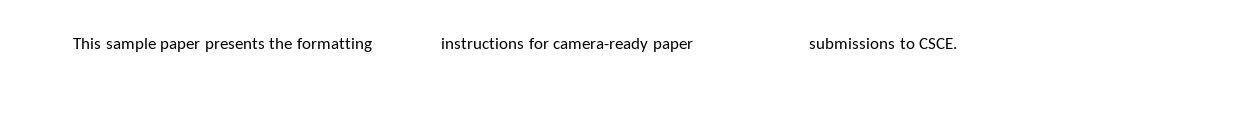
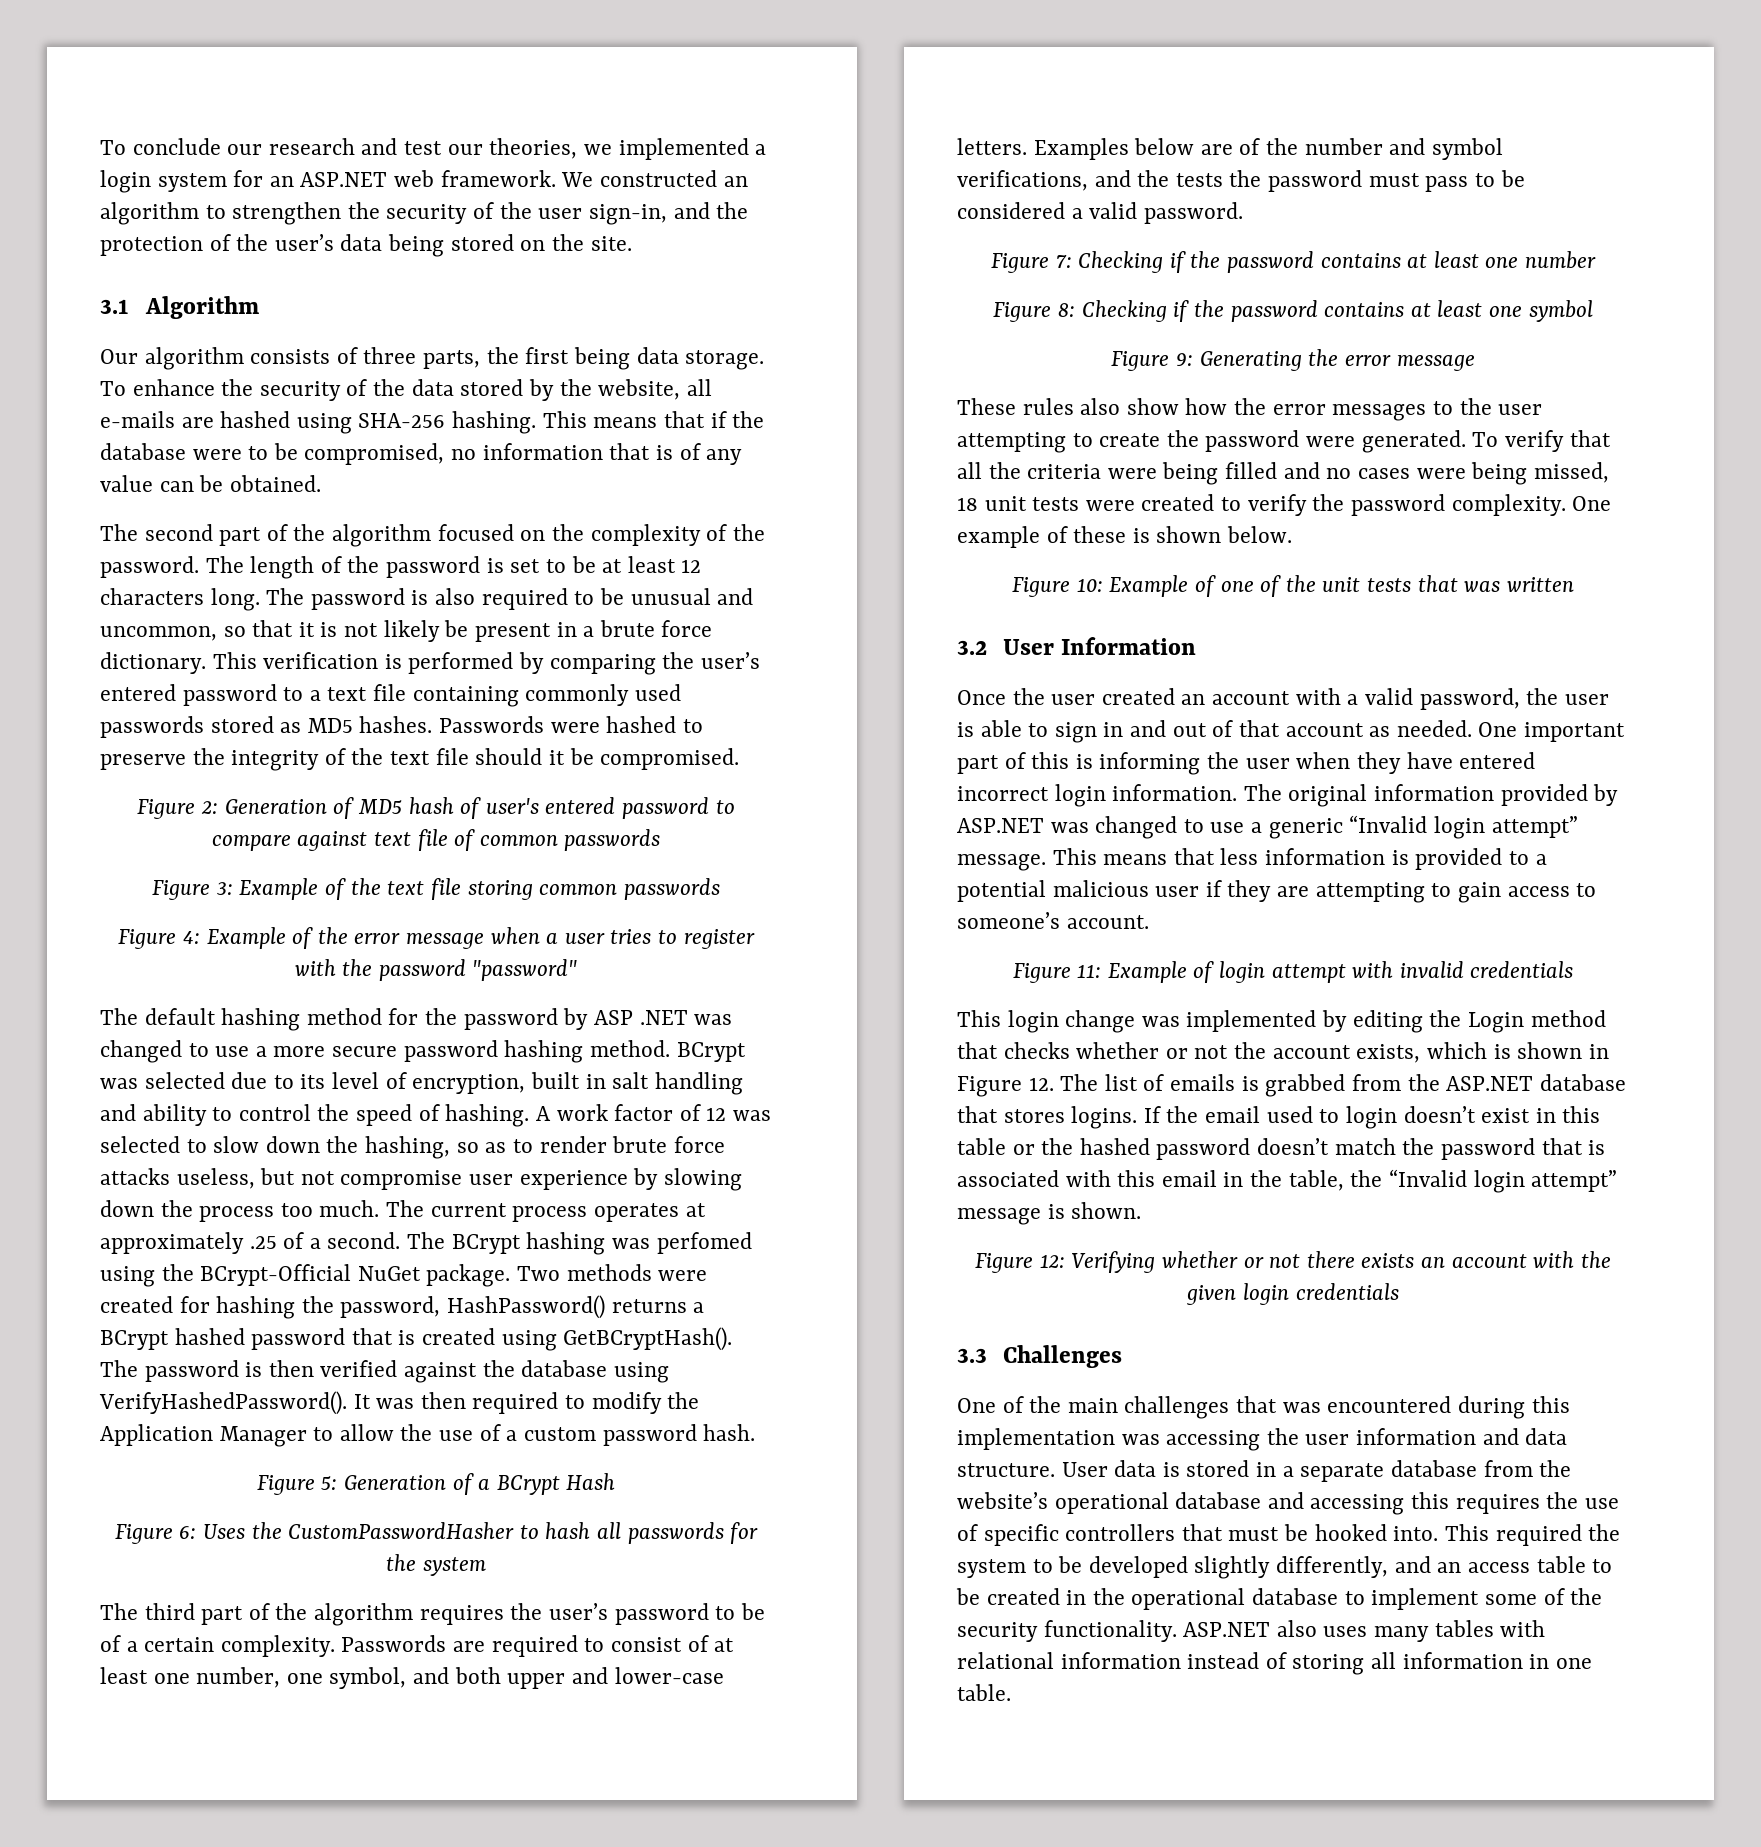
- This sample paper presents the formatting instructions for camera-ready paper submissions to CSCE.
+ To conclude our research and test our theories, we implemented a login system for an ASP.NET web framework. We constructed an algorithm to strengthen the security of the user sign-in, and the protection of the user’s data being stored on the site.
+ 3.1 Algorithm
+ Our algorithm consists of three parts, the first being data storage. To enhance the security of the data stored by the website, all e-mails are hashed using SHA-256 hashing. This means that if the database were to be compromised, no information that is of any value can be obtained.
+ The second part of the algorithm focused on the complexity of the password. The length of the password is set to be at least 12 characters long. The password is also required to be unusual and uncommon, so that it is not likely be present in a brute force dictionary. This verification is performed by comparing the user’s entered password to a text file containing commonly used passwords stored as MD5 hashes. Passwords were hashed to preserve the integrity of the text file should it be compromised.
+ Figure 2: Generation of MD5 hash of user's entered password to compare against text file of common passwords
+ Figure 3: Example of the text file storing common passwords
+ Figure 4: Example of the error message when a user tries to register with the password "password"
+ The default hashing method for the password by ASP .NET was changed to use a more secure password hashing method. BCrypt was selected due to its level of encryption, built in salt handling and ability to control the speed of hashing. A work factor of 12 was selected to slow down the hashing, so as to render brute force attacks useless, but not compromise user experience by slowing down the process too much. The current process operates at approximately .25 of a second. The BCrypt hashing was perfomed using the BCrypt-Official NuGet package. Two methods were created for hashing the password, HashPassword() returns a BCrypt hashed password that is created using GetBCryptHash(). The password is then verified against the database using VerifyHashedPassword(). It was then required to modify the Application Manager to allow the use of a custom password hash.
+ Figure 5: Generation of a BCrypt Hash
+ Figure 6: Uses the CustomPasswordHasher to hash all passwords for the system
+ The third part of the algorithm requires the user’s password to be of a certain complexity. Passwords are required to consist of at least one number, one symbol, and both upper and lower-case letters. Examples below are of the number and symbol verifications, and the tests the password must pass to be considered a valid password.
+ Figure 7: Checking if the password contains at least one number
+ Figure 8: Checking if the password contains at least one symbol
+ Figure 9: Generating the error message
+ These rules also show how the error messages to the user attempting to create the password were generated. To verify that all the criteria were being filled and no cases were being missed, 18 unit tests were created to verify the password complexity. One example of these is shown below.
+ Figure 10: Example of one of the unit tests that was written
+ 3.2 User Information
+ Once the user created an account with a valid password, the user is able to sign in and out of that account as needed. One important part of this is informing the user when they have entered incorrect login information. The original information provided by ASP.NET was changed to use a generic “Invalid login attempt” message. This means that less information is provided to a potential malicious user if they are attempting to gain access to someone’s account.
+ Figure 11: Example of login attempt with invalid credentials
+ This login change was implemented by editing the Login method that checks whether or not the account exists, which is shown in Figure 12. The list of emails is grabbed from the ASP.NET database that stores logins. If the email used to login doesn’t exist in this table or the hashed password doesn’t match the password that is associated with this email in the table, the “Invalid login attempt” message is shown.
+ Figure 12: Verifying whether or not there exists an account with the given login credentials
+ 3.3 Challenges
+ One of the main challenges that was encountered during this implementation was accessing the user information and data structure. User data is stored in a separate database from the website’s operational database and accessing this requires the use of specific controllers that must be hooked into. This required the system to be developed slightly differently, and an access table to be created in the operational database to implement some of the security functionality. ASP.NET also uses many tables with relational information instead of storing all information in one table.

